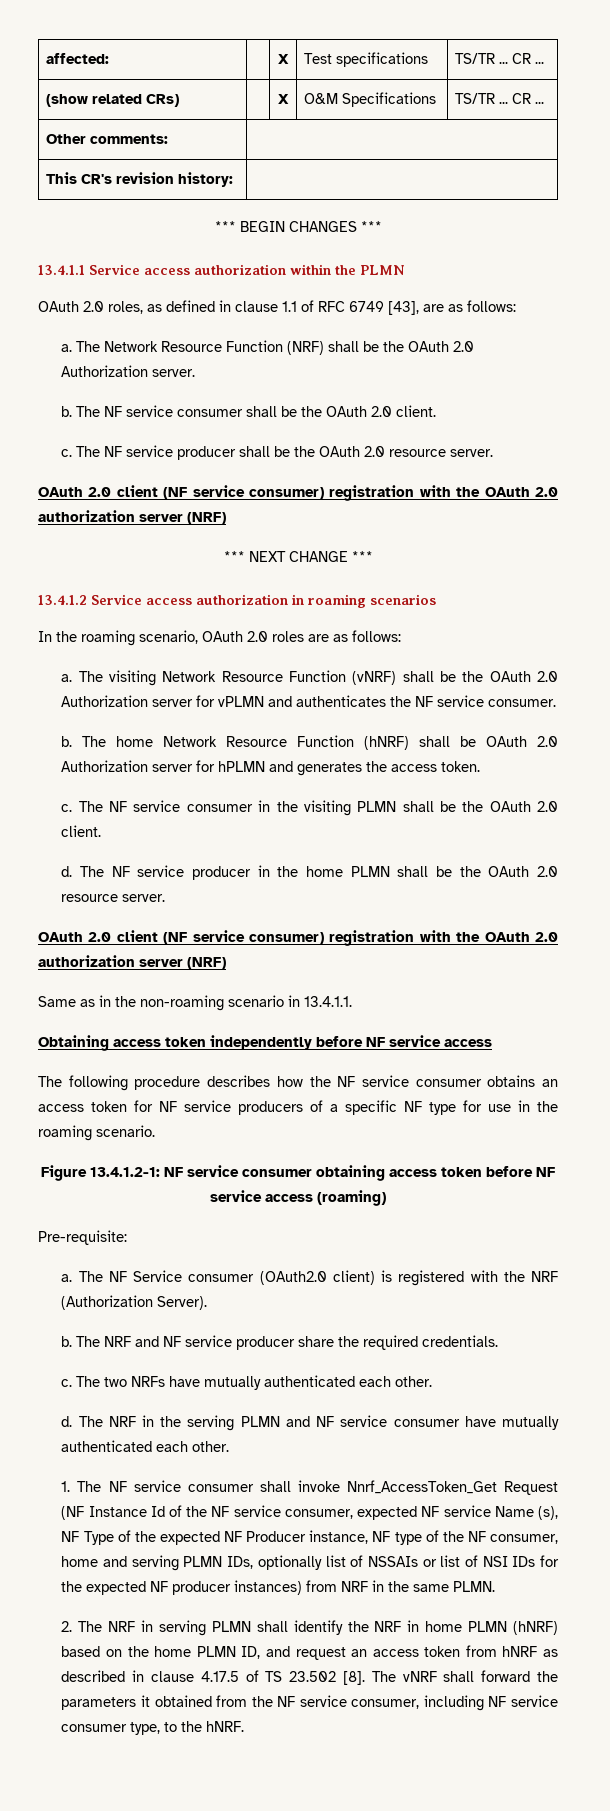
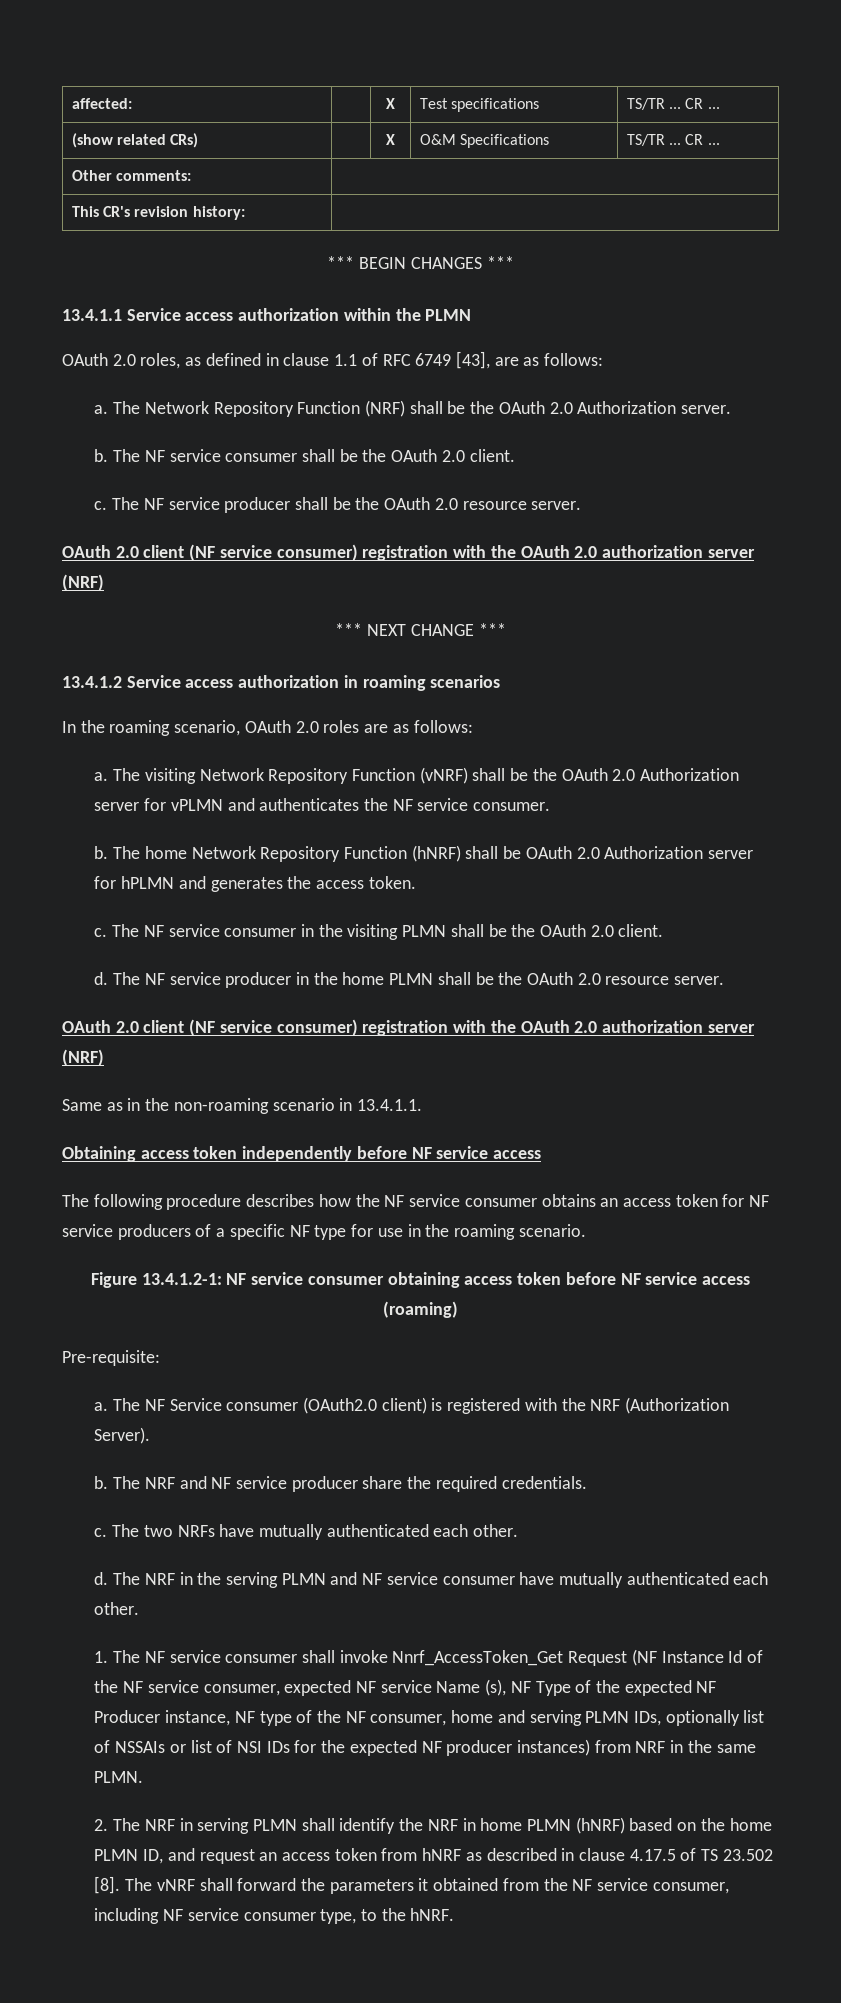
- The Network Resource Function (NRF) shall be the OAuth 2.0 Authorization server.
+ The Network Repository Function (NRF) shall be the OAuth 2.0 Authorization server.
- The visiting Network Resource Function (vNRF) shall be the OAuth 2.0 Authorization server for vPLMN and authenticates the NF service consumer.
+ The visiting Network Repository Function (vNRF) shall be the OAuth 2.0 Authorization server for vPLMN and authenticates the NF service consumer.
- The home Network Resource Function (hNRF) shall be OAuth 2.0 Authorization server for hPLMN and generates the access token.
+ The home Network Repository Function (hNRF) shall be OAuth 2.0 Authorization server for hPLMN and generates the access token.

